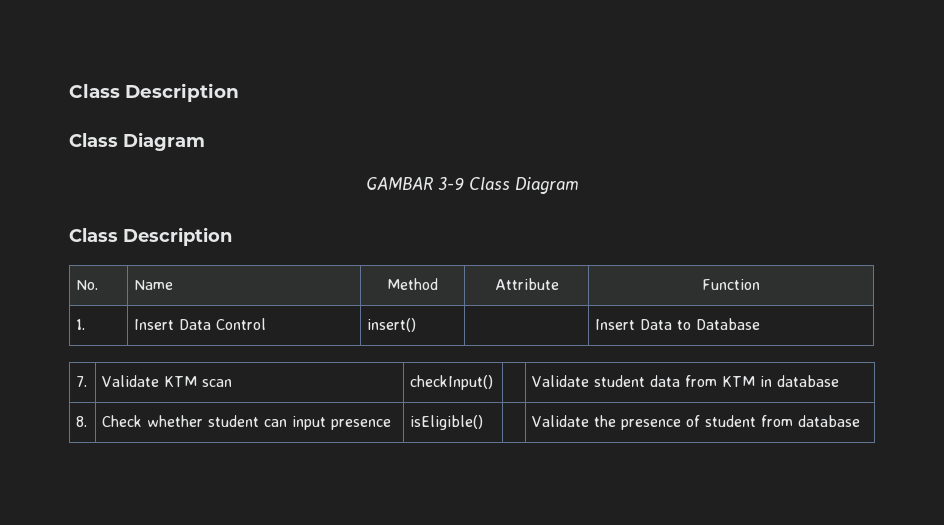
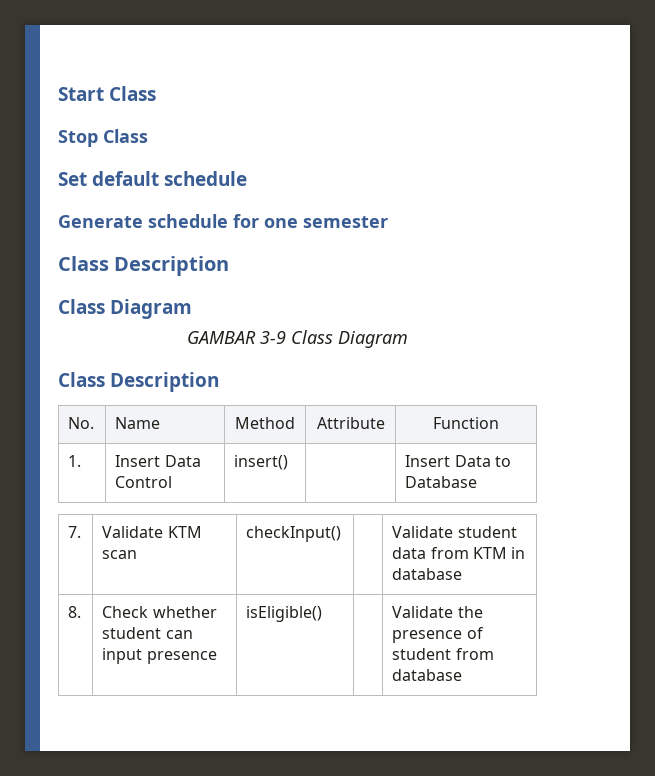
+ Start Class
+ Stop Class
+ Set default schedule
+ Generate schedule for one semester

